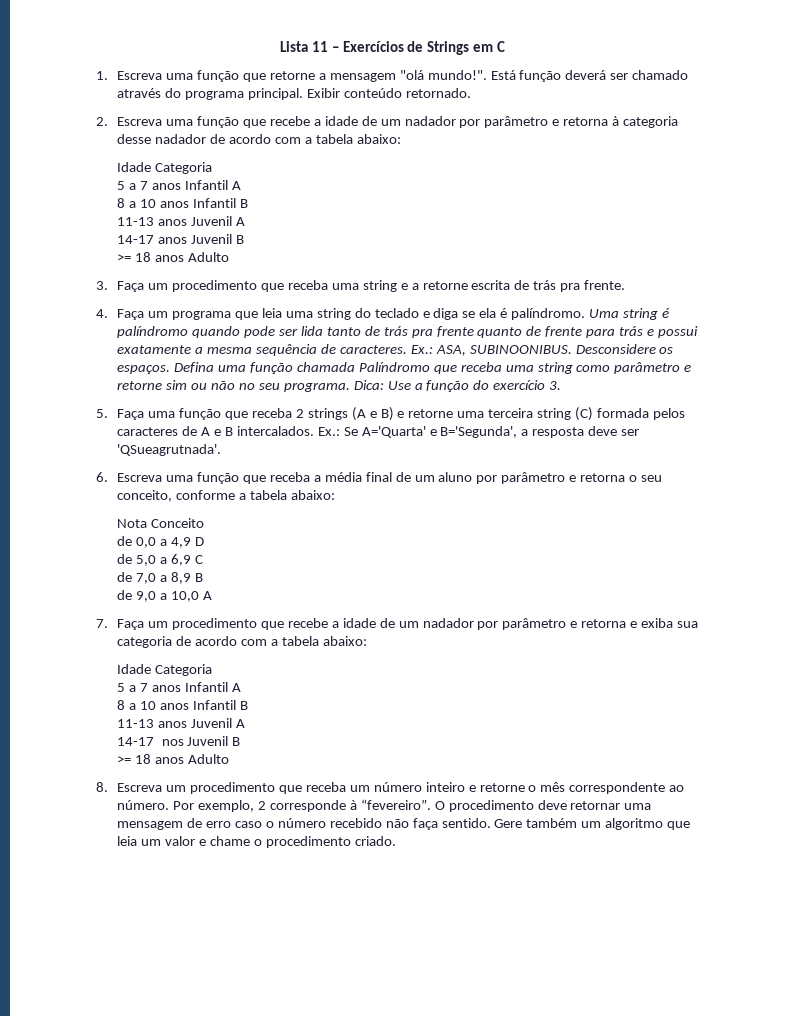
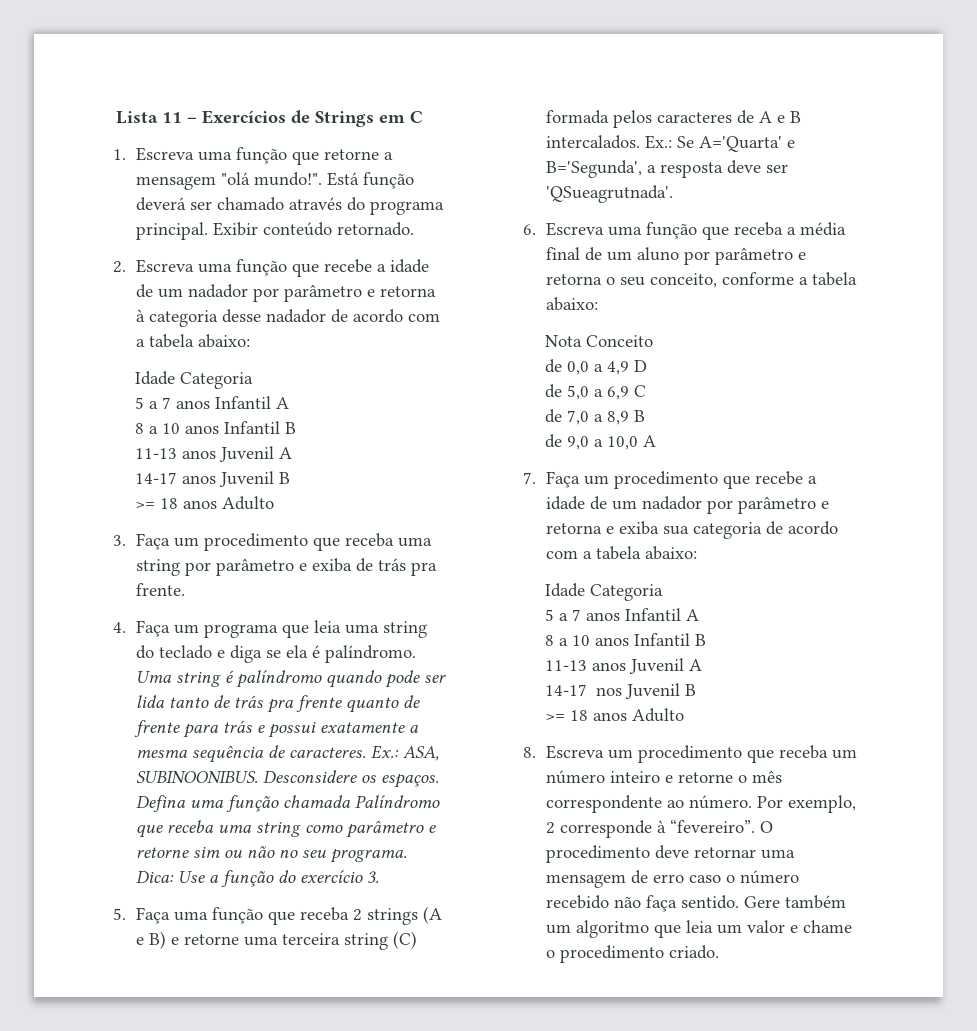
- 3. Faça um procedimento que receba uma string e a retorne escrita de trás pra frente.
+ 3. Faça um procedimento que receba uma string por parâmetro e exiba de trás pra frente.

